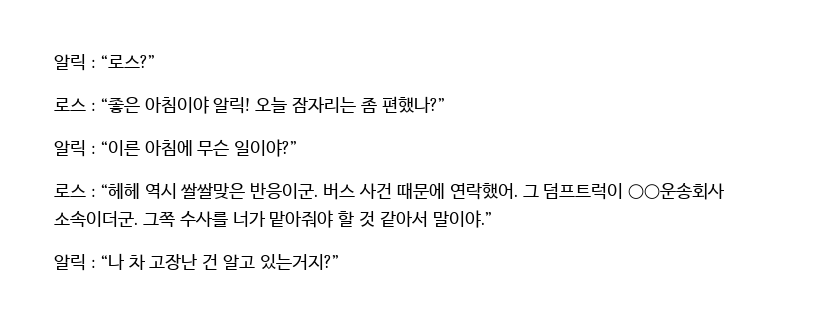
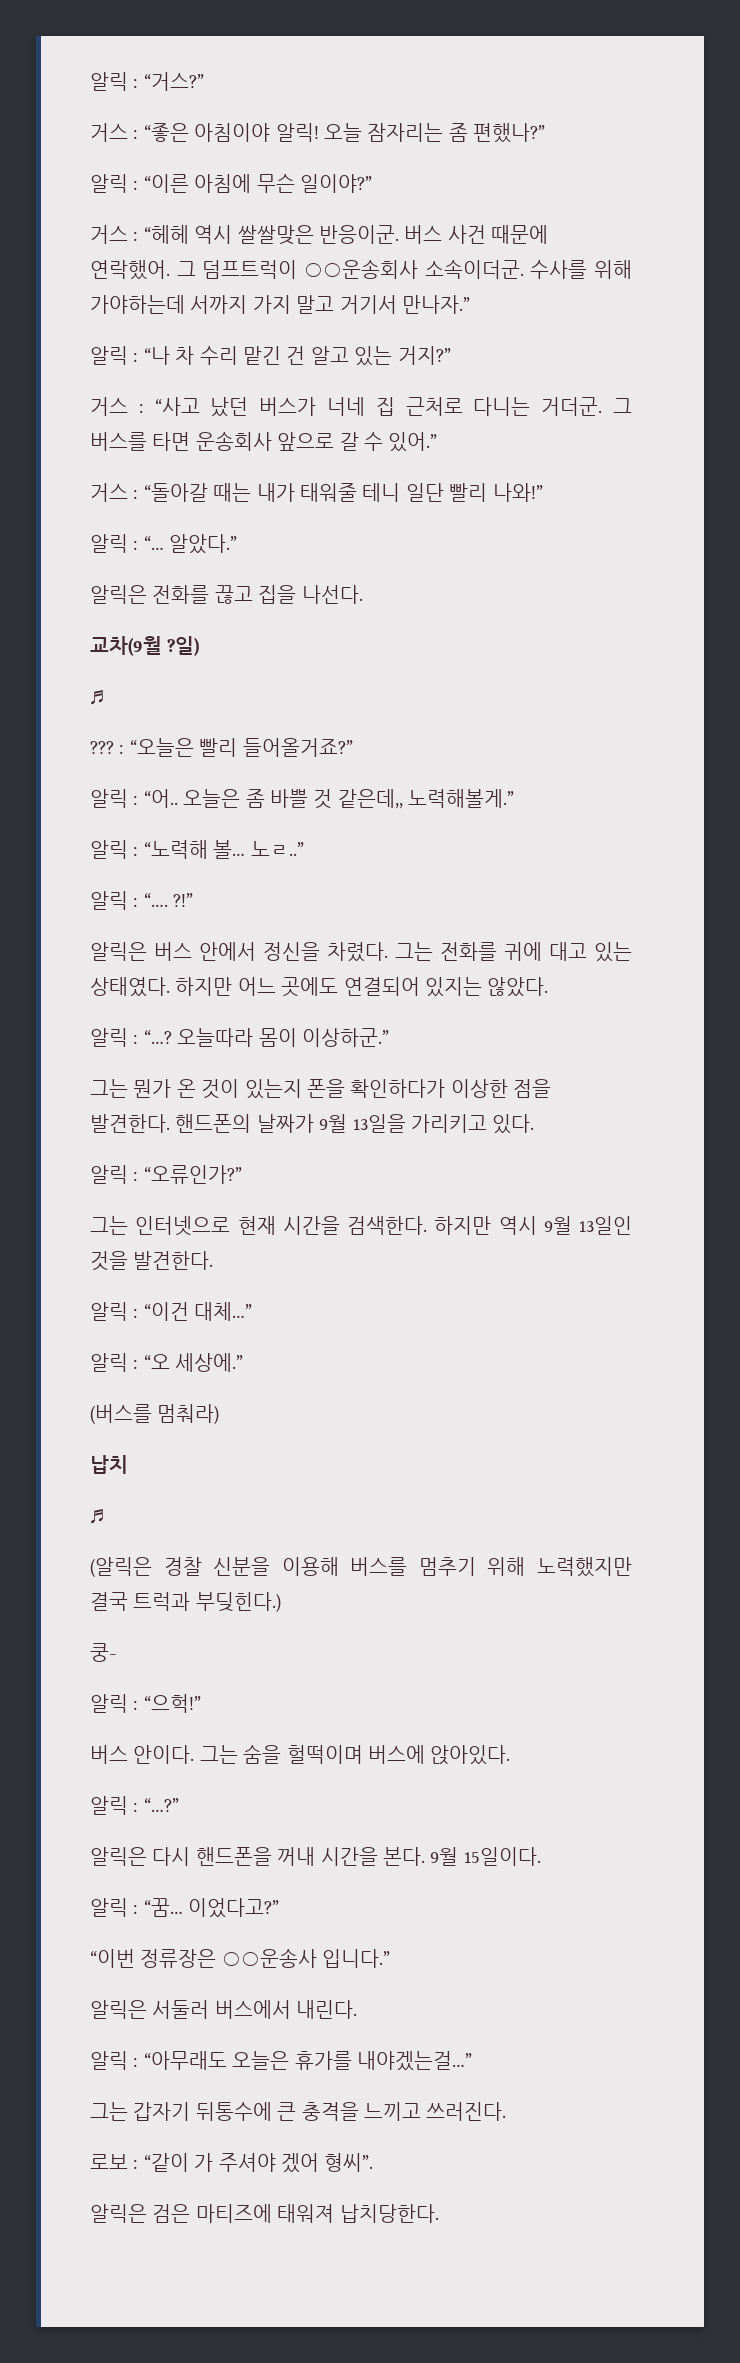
- 알릭 : “로스?”
- 로스 : “좋은 아침이야 알릭!
+ 알릭 : “거스?”
+ 거스 : “좋은 아침이야 알릭!
- 로스 : “헤헤 역시 쌀쌀맞은 반응이군.
+ 거스 : “헤헤 역시 쌀쌀맞은 반응이군.
- 그쪽 수사를 너가 맡아줘야 할 것 같아서 말이야.”
- 알릭 : “나 차 고장난 건 알고 있는거지?”
+ 수사를 위해 가야하는데 서까지 가지 말고 거기서 만나자.”
+ 알릭 : “나 차 수리 맡긴 건 알고 있는 거지?”
+ 거스 : “사고 났던 버스가 너네 집 근처로 다니는 거더군. 그 버스를 타면 운송회사 앞으로 갈 수 있어.”
+ 거스 : “돌아갈 때는 내가 태워줄 테니 일단 빨리 나와!”
+ 알릭 : “… 알았다.”
+ 알릭은 전화를 끊고 집을 나선다.
+ 교차(9월 ?일)
+ ♬
+ ??? : “오늘은 빨리 들어올거죠?”
+ 알릭 : “어.. 오늘은 좀 바쁠 것 같은데,, 노력해볼게.”
+ 알릭 : “노력해 볼… 노ㄹ..”
+ 알릭 : “…. ?!”
+ 알릭은 버스 안에서 정신을 차렸다. 그는 전화를 귀에 대고 있는 상태였다. 하지만 어느 곳에도 연결되어 있지는 않았다.
+ 알릭 : “…? 오늘따라 몸이 이상하군.”
+ 그는 뭔가 온 것이 있는지 폰을 확인하다가 이상한 점을 발견한다. 핸드폰의 날짜가 9월 13일을 가리키고 있다.
+ 알릭 : “오류인가?”
+ 그는 인터넷으로 현재 시간을 검색한다. 하지만 역시 9월 13일인 것을 발견한다.
+ 알릭 : “이건 대체…”
+ 알릭 : “오 세상에.”
+ (버스를 멈춰라)
+ 납치
+ ♬
+ (알릭은 경찰 신분을 이용해 버스를 멈추기 위해 노력했지만 결국 트럭과 부딪힌다.)
+ 쿵-
+ 알릭 : “으헉!”
+ 버스 안이다. 그는 숨을 헐떡이며 버스에 앉아있다.
+ 알릭 : “…?”
+ 알릭은 다시 핸드폰을 꺼내 시간을 본다. 9월 15일이다.
+ 알릭 : “꿈… 이었다고?”
+ “이번 정류장은 ○○운송사 입니다.”
+ 알릭은 서둘러 버스에서 내린다.
+ 알릭 : “아무래도 오늘은 휴가를 내야겠는걸…”
+ 그는 갑자기 뒤통수에 큰 충격을 느끼고 쓰러진다.
+ 로보 : “같이 가 주셔야 겠어 형씨”.
+ 알릭은 검은 마티즈에 태워져 납치당한다.

